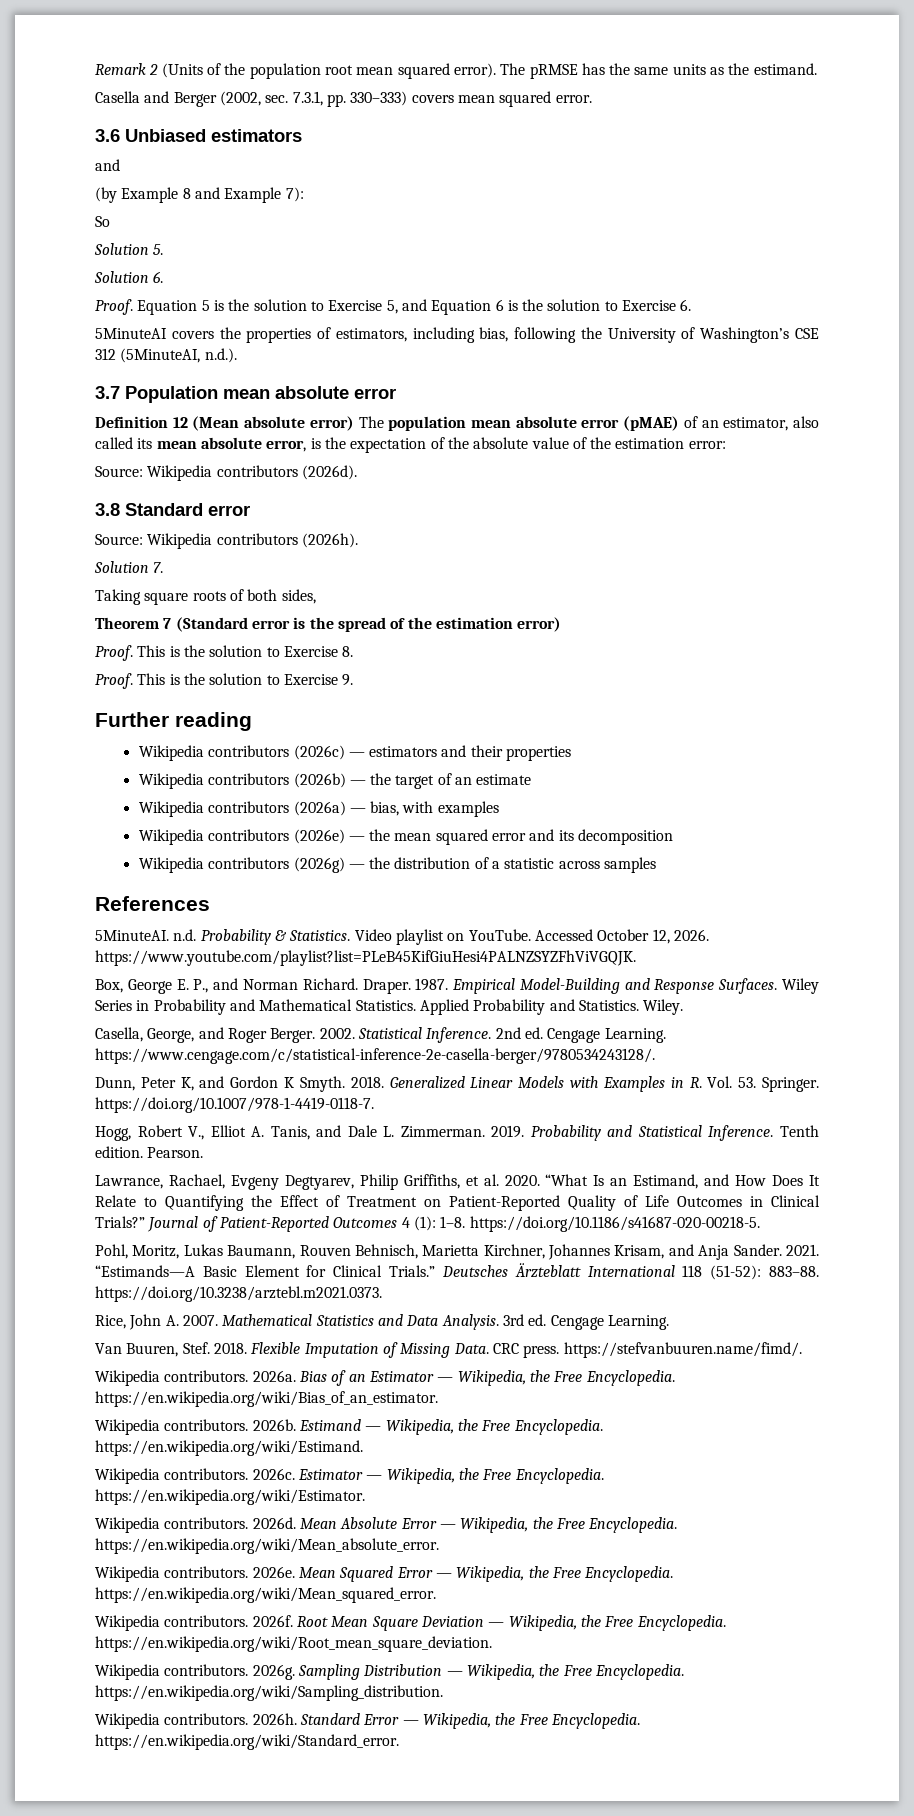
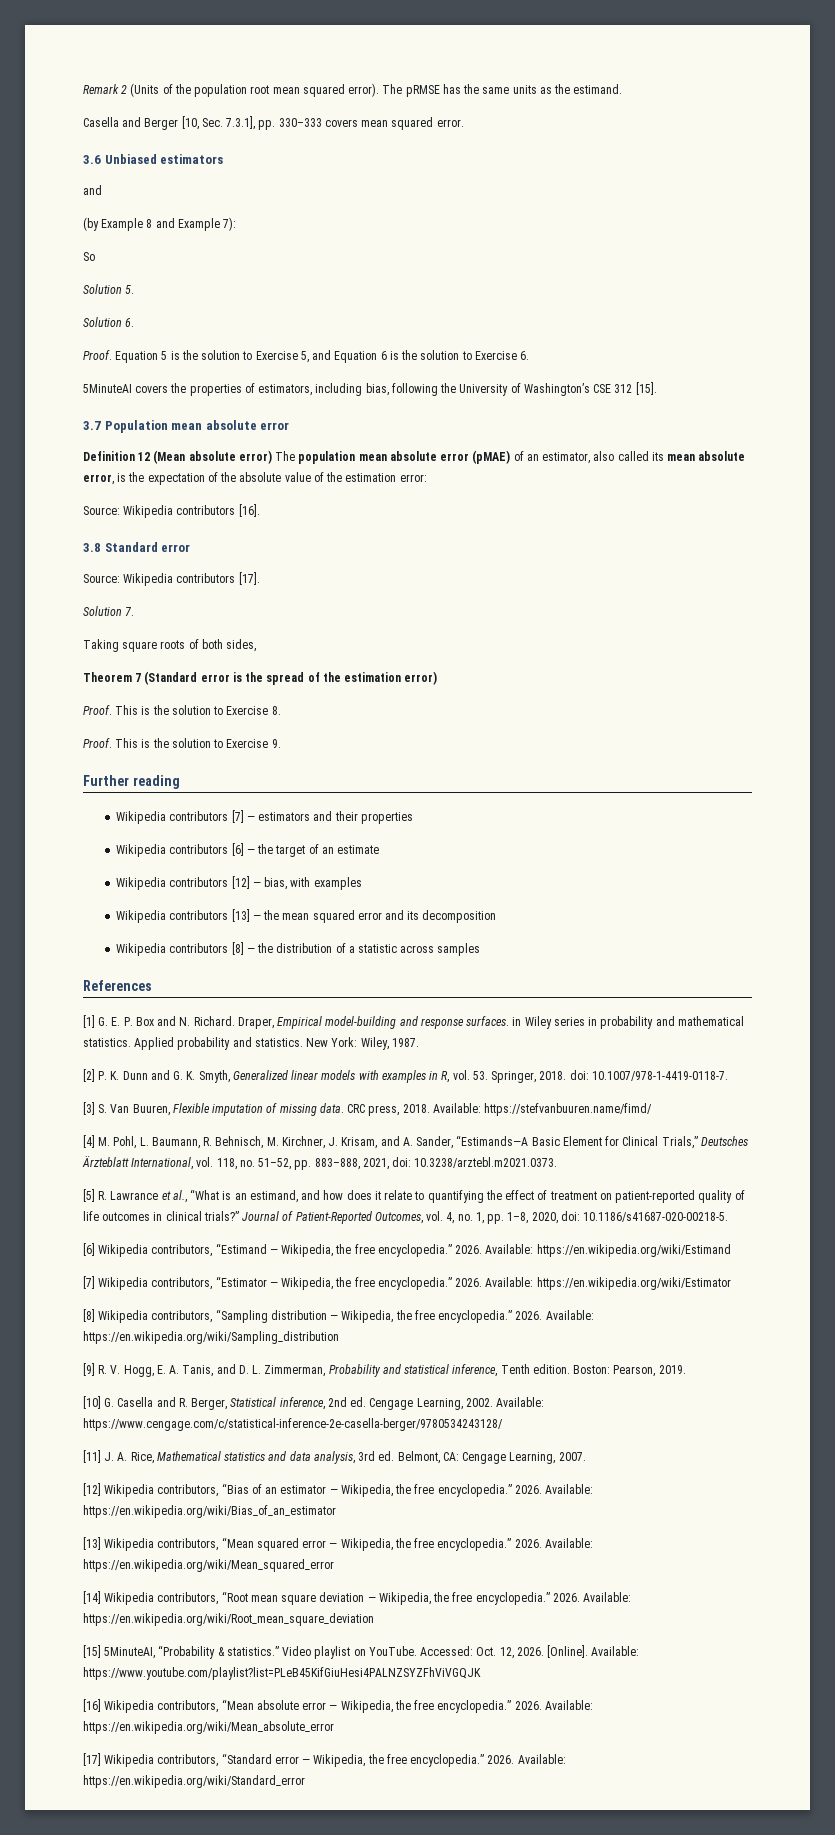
- Casella and Berger (2002, sec. 7.3.1, pp. 330–333) covers mean squared error.
+ Casella and Berger [10, Sec. 7.3.1], pp. 330–333 covers mean squared error.
- 5MinuteAI covers the properties of estimators, including bias, following the University of Washington’s CSE 312 (5MinuteAI, n.d.).
+ 5MinuteAI covers the properties of estimators, including bias, following the University of Washington’s CSE 312 [15].
- Source: Wikipedia contributors (2026d).
+ Source: Wikipedia contributors [16].
- Source: Wikipedia contributors (2026h).
+ Source: Wikipedia contributors [17].
- Wikipedia contributors (2026c) — estimators and their properties
+ Wikipedia contributors [7] — estimators and their properties
- Wikipedia contributors (2026b) — the target of an estimate
+ Wikipedia contributors [6] — the target of an estimate
- Wikipedia contributors (2026a) — bias, with examples
+ Wikipedia contributors [12] — bias, with examples
- Wikipedia contributors (2026e) — the mean squared error and its decomposition
+ Wikipedia contributors [13] — the mean squared error and its decomposition
- Wikipedia contributors (2026g) — the distribution of a statistic across samples
+ Wikipedia contributors [8] — the distribution of a statistic across samples
- 5MinuteAI. n.d. Probability & Statistics. Video playlist on YouTube. Accessed October 12, 2026. https://www.youtube.com/playlist?list=PLeB45KifGiuHesi4PALNZSYZFhViVGQJK.
- Box, George E. P., and Norman Richard. Draper. 1987. Empirical Model-Building and Response Surfaces. Wiley Series in Probability and Mathematical Statistics. Applied Probability and Statistics. Wiley.
- Casella, George, and Roger Berger. 2002. Statistical Inference. 2nd ed. Cengage Learning. https://www.cengage.com/c/statistical-inference-2e-casella-berger/9780534243128/.
- Dunn, Peter K, and Gordon K Smyth. 2018. Generalized Linear Models with Examples in R. Vol. 53. Springer. https://doi.org/10.1007/978-1-4419-0118-7.
- Hogg, Robert V., Elliot A. Tanis, and Dale L. Zimmerman. 2019. Probability and Statistical Inference. Tenth edition. Pearson.
- Lawrance, Rachael, Evgeny Degtyarev, Philip Griffiths, et al. 2020. “What Is an Estimand, and How Does It Relate to Quantifying the Effect of Treatment on Patient-Reported Quality of Life Outcomes in Clinical Trials?” Journal of Patient-Reported Outcomes 4 (1): 1–8. https://doi.org/10.1186/s41687-020-00218-5.
- Pohl, Moritz, Lukas Baumann, Rouven Behnisch, Marietta Kirchner, Johannes Krisam, and Anja Sander. 2021. “Estimands—A Basic Element for Clinical Trials.” Deutsches Ärzteblatt International 118 (51-52): 883–88. https://doi.org/10.3238/arztebl.m2021.0373.
- Rice, John A. 2007. Mathematical Statistics and Data Analysis. 3rd ed. Cengage Learning.
- Van Buuren, Stef. 2018. Flexible Imputation of Missing Data. CRC press. https://stefvanbuuren.name/fimd/.
- Wikipedia contributors. 2026a. Bias of an Estimator — Wikipedia, the Free Encyclopedia. https://en.wikipedia.org/wiki/Bias_of_an_estimator.
- Wikipedia contributors. 2026b. Estimand — Wikipedia, the Free Encyclopedia. https://en.wikipedia.org/wiki/Estimand.
- Wikipedia contributors. 2026c. Estimator — Wikipedia, the Free Encyclopedia. https://en.wikipedia.org/wiki/Estimator.
- Wikipedia contributors. 2026d. Mean Absolute Error — Wikipedia, the Free Encyclopedia. https://en.wikipedia.org/wiki/Mean_absolute_error.
- Wikipedia contributors. 2026e. Mean Squared Error — Wikipedia, the Free Encyclopedia. https://en.wikipedia.org/wiki/Mean_squared_error.
- Wikipedia contributors. 2026f. Root Mean Square Deviation — Wikipedia, the Free Encyclopedia. https://en.wikipedia.org/wiki/Root_mean_square_deviation.
- Wikipedia contributors. 2026g. Sampling Distribution — Wikipedia, the Free Encyclopedia. https://en.wikipedia.org/wiki/Sampling_distribution.
- Wikipedia contributors. 2026h. Standard Error — Wikipedia, the Free Encyclopedia. https://en.wikipedia.org/wiki/Standard_error.
+ [1] G. E. P. Box and N. Richard. Draper, Empirical model-building and response surfaces. in Wiley series in probability and mathematical statistics. Applied probability and statistics. New York: Wiley, 1987.
+ [2] P. K. Dunn and G. K. Smyth, Generalized linear models with examples in R, vol. 53. Springer, 2018. doi: 10.1007/978-1-4419-0118-7.
+ [3] S. Van Buuren, Flexible imputation of missing data. CRC press, 2018. Available: https://stefvanbuuren.name/fimd/
+ [4] M. Pohl, L. Baumann, R. Behnisch, M. Kirchner, J. Krisam, and A. Sander, “Estimands—A Basic Element for Clinical Trials,” Deutsches Ärzteblatt International, vol. 118, no. 51–52, pp. 883–888, 2021, doi: 10.3238/arztebl.m2021.0373.
+ [5] R. Lawrance et al., “What is an estimand, and how does it relate to quantifying the effect of treatment on patient-reported quality of life outcomes in clinical trials?” Journal of Patient-Reported Outcomes, vol. 4, no. 1, pp. 1–8, 2020, doi: 10.1186/s41687-020-00218-5.
+ [6] Wikipedia contributors, “Estimand — Wikipedia, the free encyclopedia.” 2026. Available: https://en.wikipedia.org/wiki/Estimand
+ [7] Wikipedia contributors, “Estimator — Wikipedia, the free encyclopedia.” 2026. Available: https://en.wikipedia.org/wiki/Estimator
+ [8] Wikipedia contributors, “Sampling distribution — Wikipedia, the free encyclopedia.” 2026. Available: https://en.wikipedia.org/wiki/Sampling_distribution
+ [9] R. V. Hogg, E. A. Tanis, and D. L. Zimmerman, Probability and statistical inference, Tenth edition. Boston: Pearson, 2019.
+ [10] G. Casella and R. Berger, Statistical inference, 2nd ed. Cengage Learning, 2002. Available: https://www.cengage.com/c/statistical-inference-2e-casella-berger/9780534243128/
+ [11] J. A. Rice, Mathematical statistics and data analysis, 3rd ed. Belmont, CA: Cengage Learning, 2007.
+ [12] Wikipedia contributors, “Bias of an estimator — Wikipedia, the free encyclopedia.” 2026. Available: https://en.wikipedia.org/wiki/Bias_of_an_estimator
+ [13] Wikipedia contributors, “Mean squared error — Wikipedia, the free encyclopedia.” 2026. Available: https://en.wikipedia.org/wiki/Mean_squared_error
+ [14] Wikipedia contributors, “Root mean square deviation — Wikipedia, the free encyclopedia.” 2026. Available: https://en.wikipedia.org/wiki/Root_mean_square_deviation
+ [15] 5MinuteAI, “Probability & statistics.” Video playlist on YouTube. Accessed: Oct. 12, 2026. [Online]. Available: https://www.youtube.com/playlist?list=PLeB45KifGiuHesi4PALNZSYZFhViVGQJK
+ [16] Wikipedia contributors, “Mean absolute error — Wikipedia, the free encyclopedia.” 2026. Available: https://en.wikipedia.org/wiki/Mean_absolute_error
+ [17] Wikipedia contributors, “Standard error — Wikipedia, the free encyclopedia.” 2026. Available: https://en.wikipedia.org/wiki/Standard_error

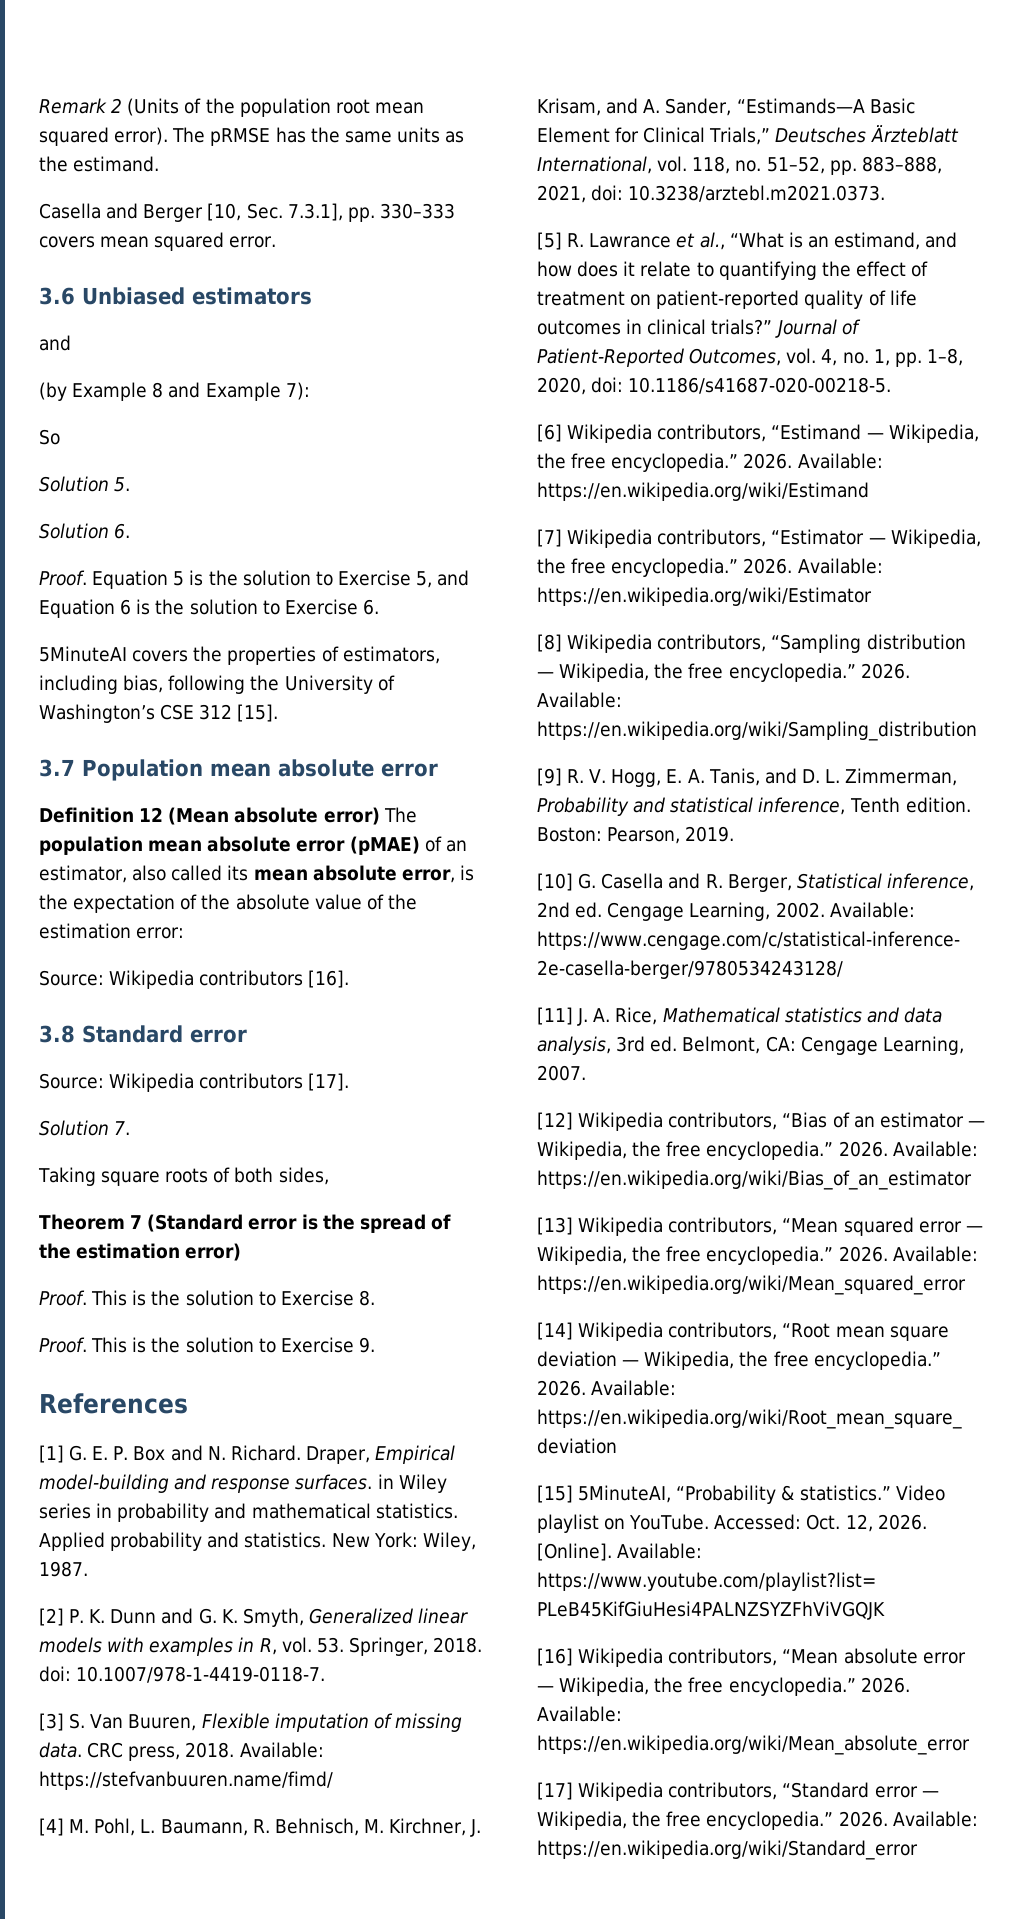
- Further reading
- Wikipedia contributors [7] — estimators and their properties
- Wikipedia contributors [6] — the target of an estimate
- Wikipedia contributors [12] — bias, with examples
- Wikipedia contributors [13] — the mean squared error and its decomposition
- Wikipedia contributors [8] — the distribution of a statistic across samples

